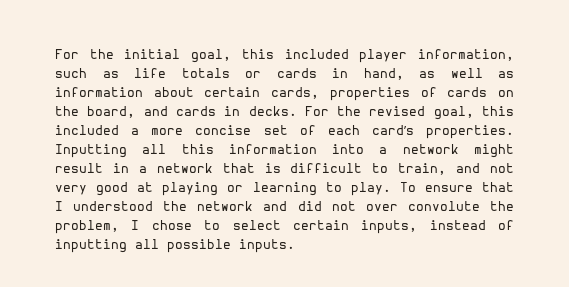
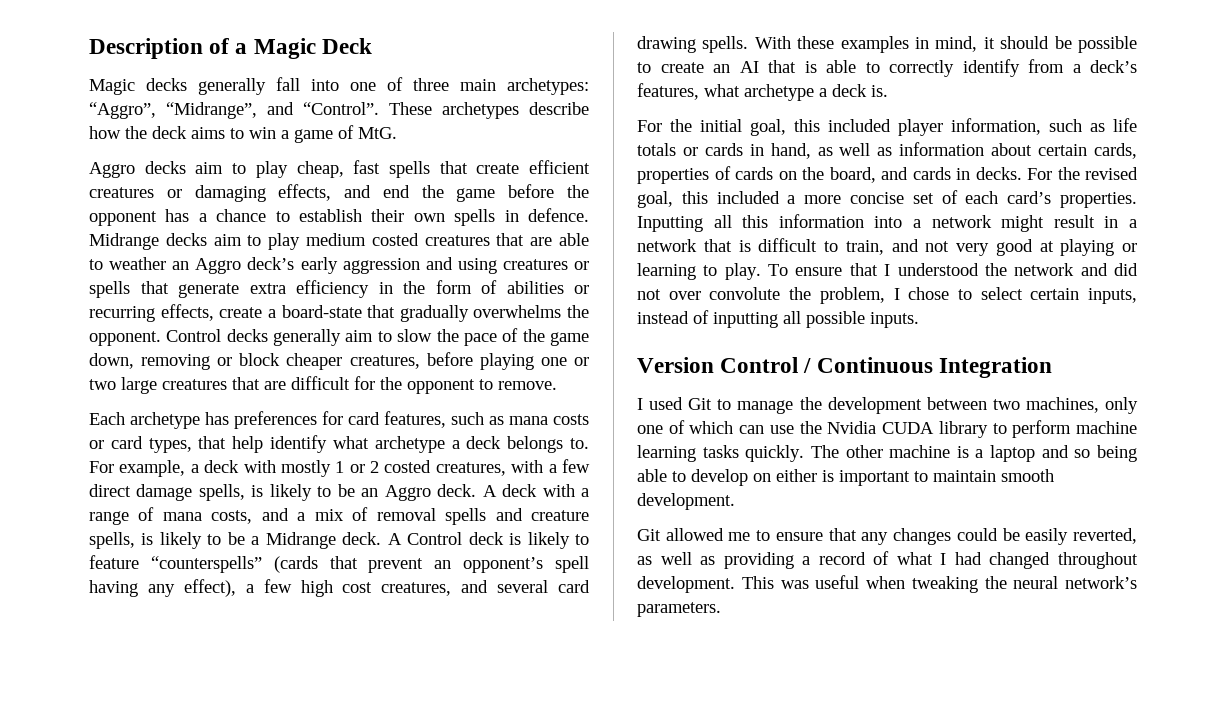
+ Description of a Magic Deck
+ Magic decks generally fall into one of three main archetypes: “Aggro”, “Midrange”, and “Control”. These archetypes describe how the deck aims to win a game of MtG.
+ Aggro decks aim to play cheap, fast spells that create efficient creatures or damaging effects, and end the game before the opponent has a chance to establish their own spells in defence. Midrange decks aim to play medium costed creatures that are able to weather an Aggro deck’s early aggression and using creatures or spells that generate extra efficiency in the form of abilities or recurring effects, create a board-state that gradually overwhelms the opponent. Control decks generally aim to slow the pace of the game down, removing or block cheaper creatures, before playing one or two large creatures that are difficult for the opponent to remove.
+ Each archetype has preferences for card features, such as mana costs or card types, that help identify what archetype a deck belongs to. For example, a deck with mostly 1 or 2 costed creatures, with a few direct damage spells, is likely to be an Aggro deck. A deck with a range of mana costs, and a mix of removal spells and creature spells, is likely to be a Midrange deck. A Control deck is likely to feature “counterspells” (cards that prevent an opponent’s spell having any effect), a few high cost creatures, and several card drawing spells. With these examples in mind, it should be possible to create an AI that is able to correctly identify from a deck’s features, what archetype a deck is.
+ Version Control / Continuous Integration
+ I used Git to manage the development between two machines, only one of which can use the Nvidia CUDA library to perform machine learning tasks quickly. The other machine is a laptop and so being able to develop on either is important to maintain smooth development.
+ Git allowed me to ensure that any changes could be easily reverted, as well as providing a record of what I had changed throughout development. This was useful when tweaking the neural network’s parameters.

